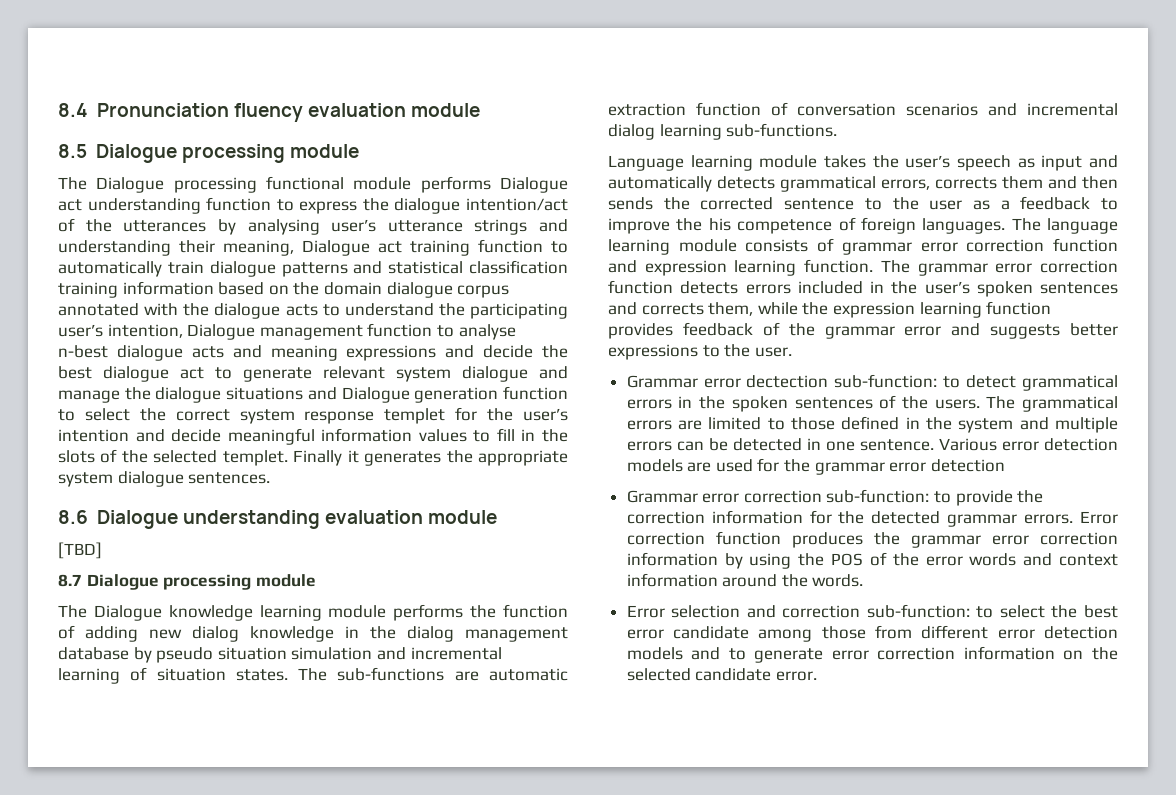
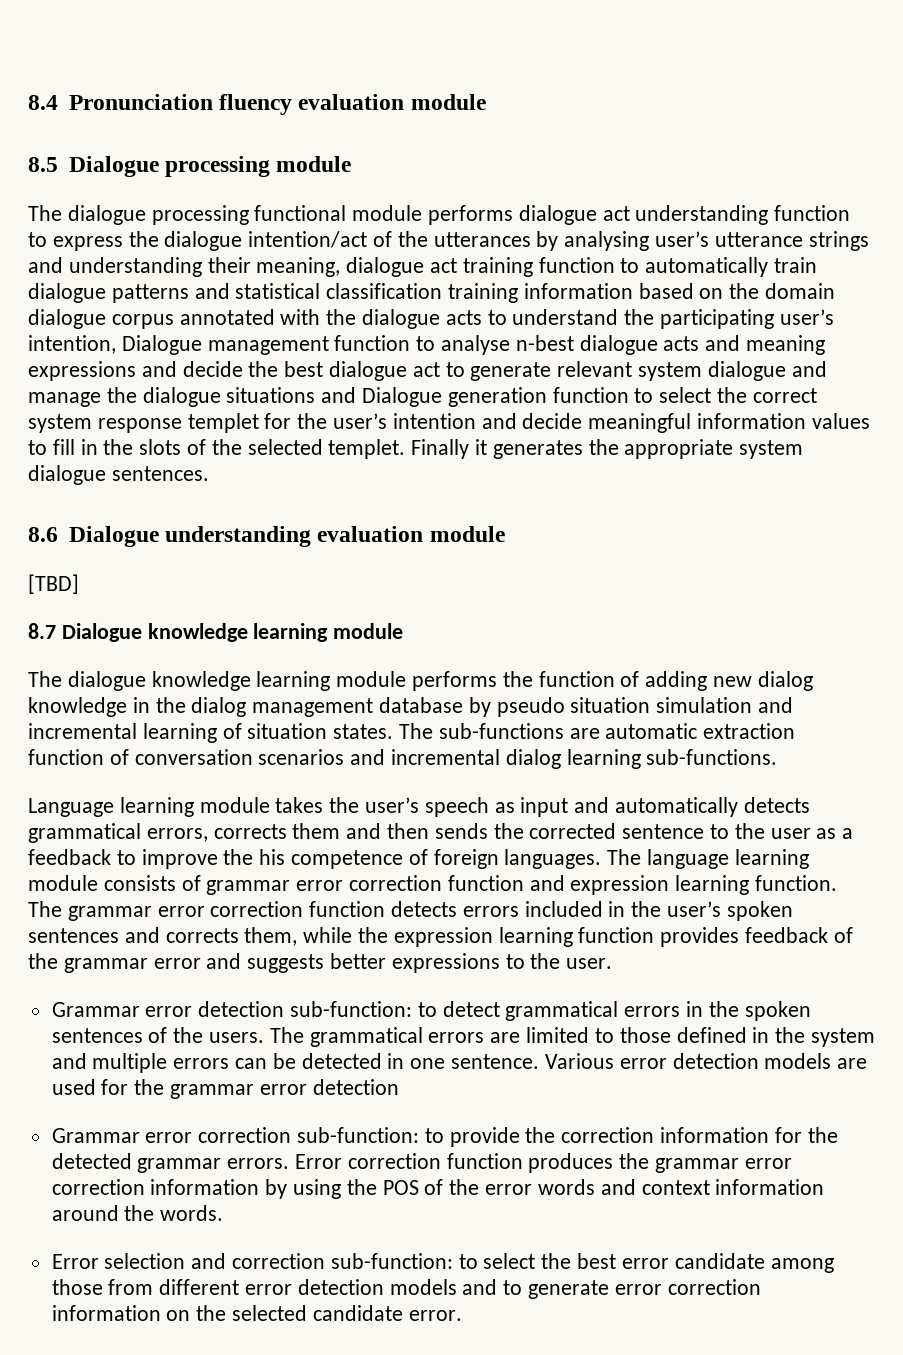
- The Dialogue processing functional module performs Dialogue act understanding function to express the dialogue intention/act of the utterances by analysing user’s utterance strings and understanding their meaning, Dialogue act training function to automatically train dialogue patterns and statistical classification training information based on the domain dialogue corpus annotated with the dialogue acts to understand the participating user’s intention, Dialogue management function to analyse n-best dialogue acts and meaning expressions and decide the best dialogue act to generate relevant system dialogue and manage the dialogue situations and Dialogue generation function to select the correct system response templet for the user’s intention and decide meaningful information values to fill in the slots of the selected templet.
+ The dialogue processing functional module performs dialogue act understanding function to express the dialogue intention/act of the utterances by analysing user’s utterance strings and understanding their meaning, dialogue act training function to automatically train dialogue patterns and statistical classification training information based on the domain dialogue corpus annotated with the dialogue acts to understand the participating user’s intention, Dialogue management function to analyse n-best dialogue acts and meaning expressions and decide the best dialogue act to generate relevant system dialogue and manage the dialogue situations and Dialogue generation function to select the correct system response templet for the user’s intention and decide meaningful information values to fill in the slots of the selected templet.
- 8.7 Dialogue processing module
- The Dialogue knowledge learning module performs the function of adding new dialog knowledge in the dialog management database by pseudo situation simulation and incremental learning of situation states.
+ 8.7 Dialogue knowledge learning module
+ The dialogue knowledge learning module performs the function of adding new dialog knowledge in the dialog management database by pseudo situation simulation and incremental learning of situation states.
- Grammar error dectection sub-function: to detect grammatical errors in the spoken sentences of the users.
+ Grammar error detection sub-function: to detect grammatical errors in the spoken sentences of the users.

